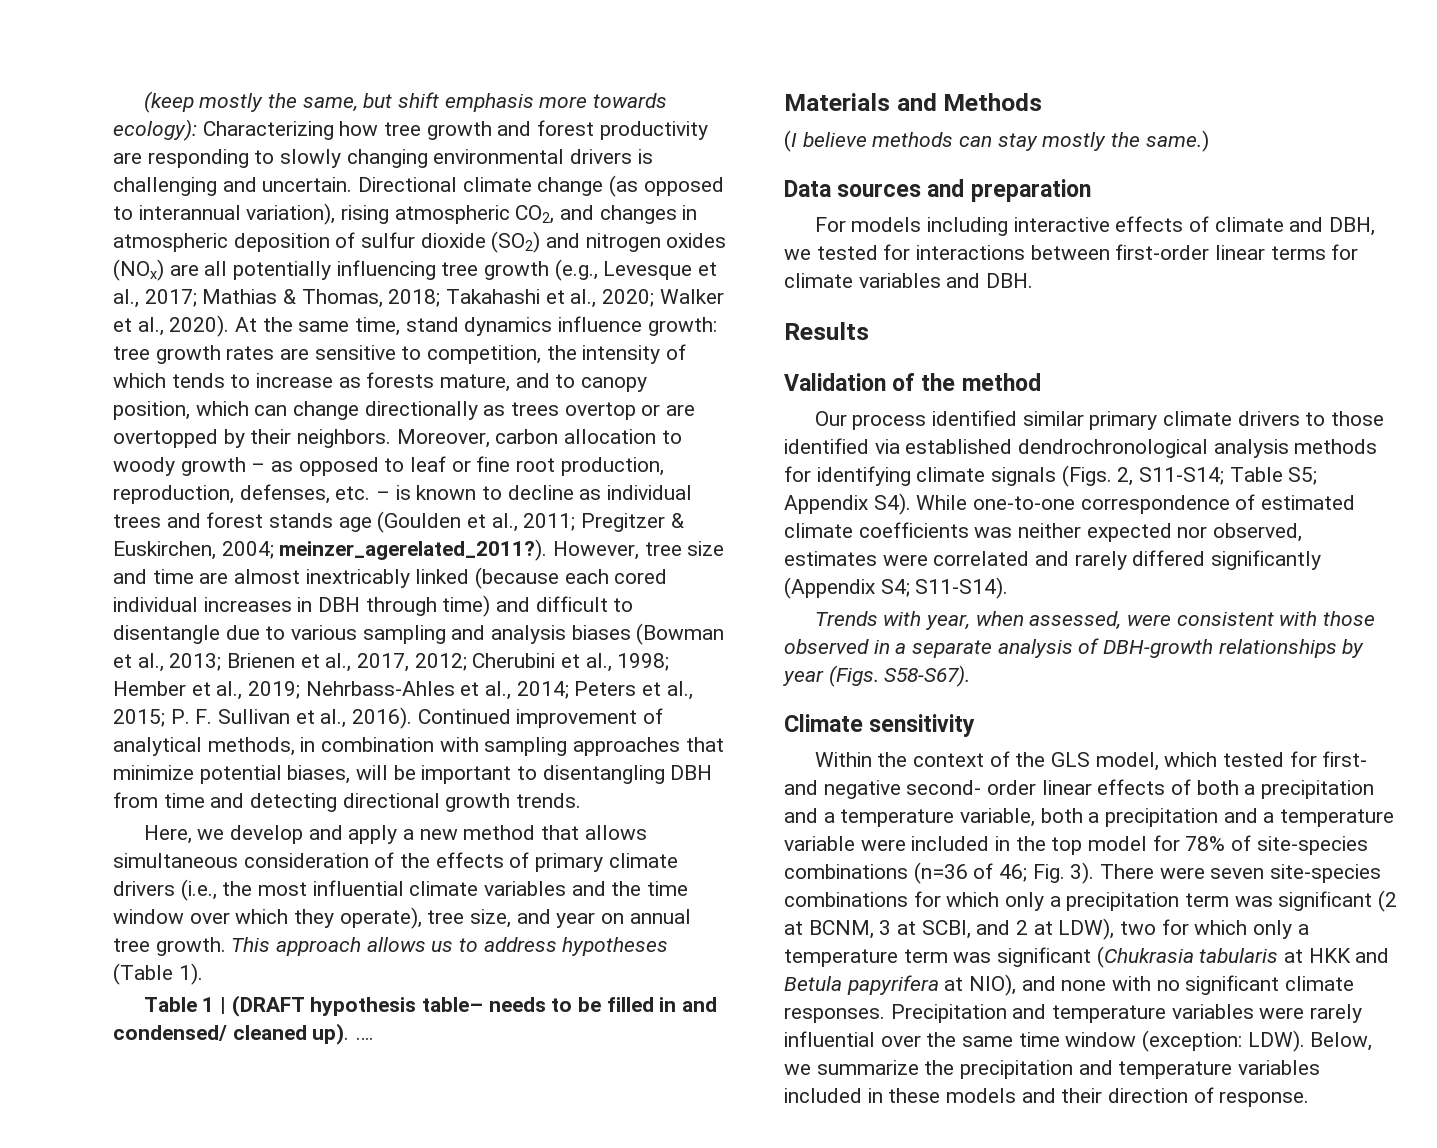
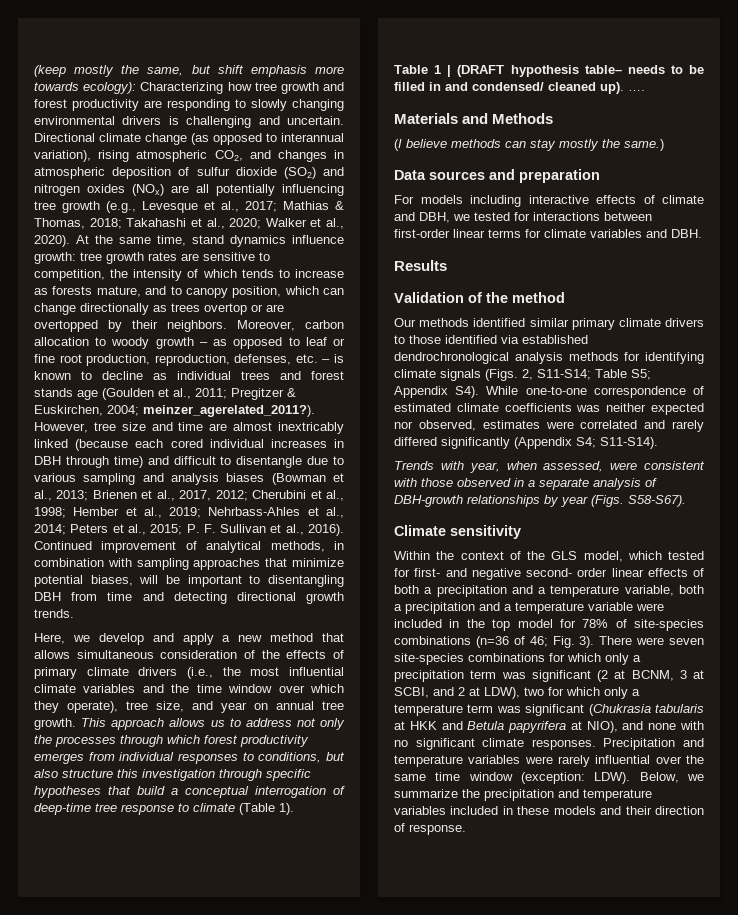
- This approach allows us to address hypotheses (Table 1).
+ This approach allows us to address not only the processes through which forest productivity emerges from individual responses to conditions, but also structure this investigation through specific hypotheses that build a conceptual interrogation of deep-time tree response to climate (Table 1).
- Our process identified similar primary climate drivers to those identified via established dendrochronological analysis methods for identifying climate signals (Figs. 2, S11-S14; Table S5; Appendix S4). While one-to-one correspondence of estimated climate coefficients was neither expected nor observed, estimates were correlated and rarely differed significantly (Appendix S4; S11-S14).
+ Our methods identified similar primary climate drivers to those identified via established dendrochronological analysis methods for identifying climate signals (Figs. 2, S11-S14; Table S5; Appendix S4). While one-to-one correspondence of estimated climate coefficients was neither expected nor observed, estimates were correlated and rarely differed significantly (Appendix S4; S11-S14).

